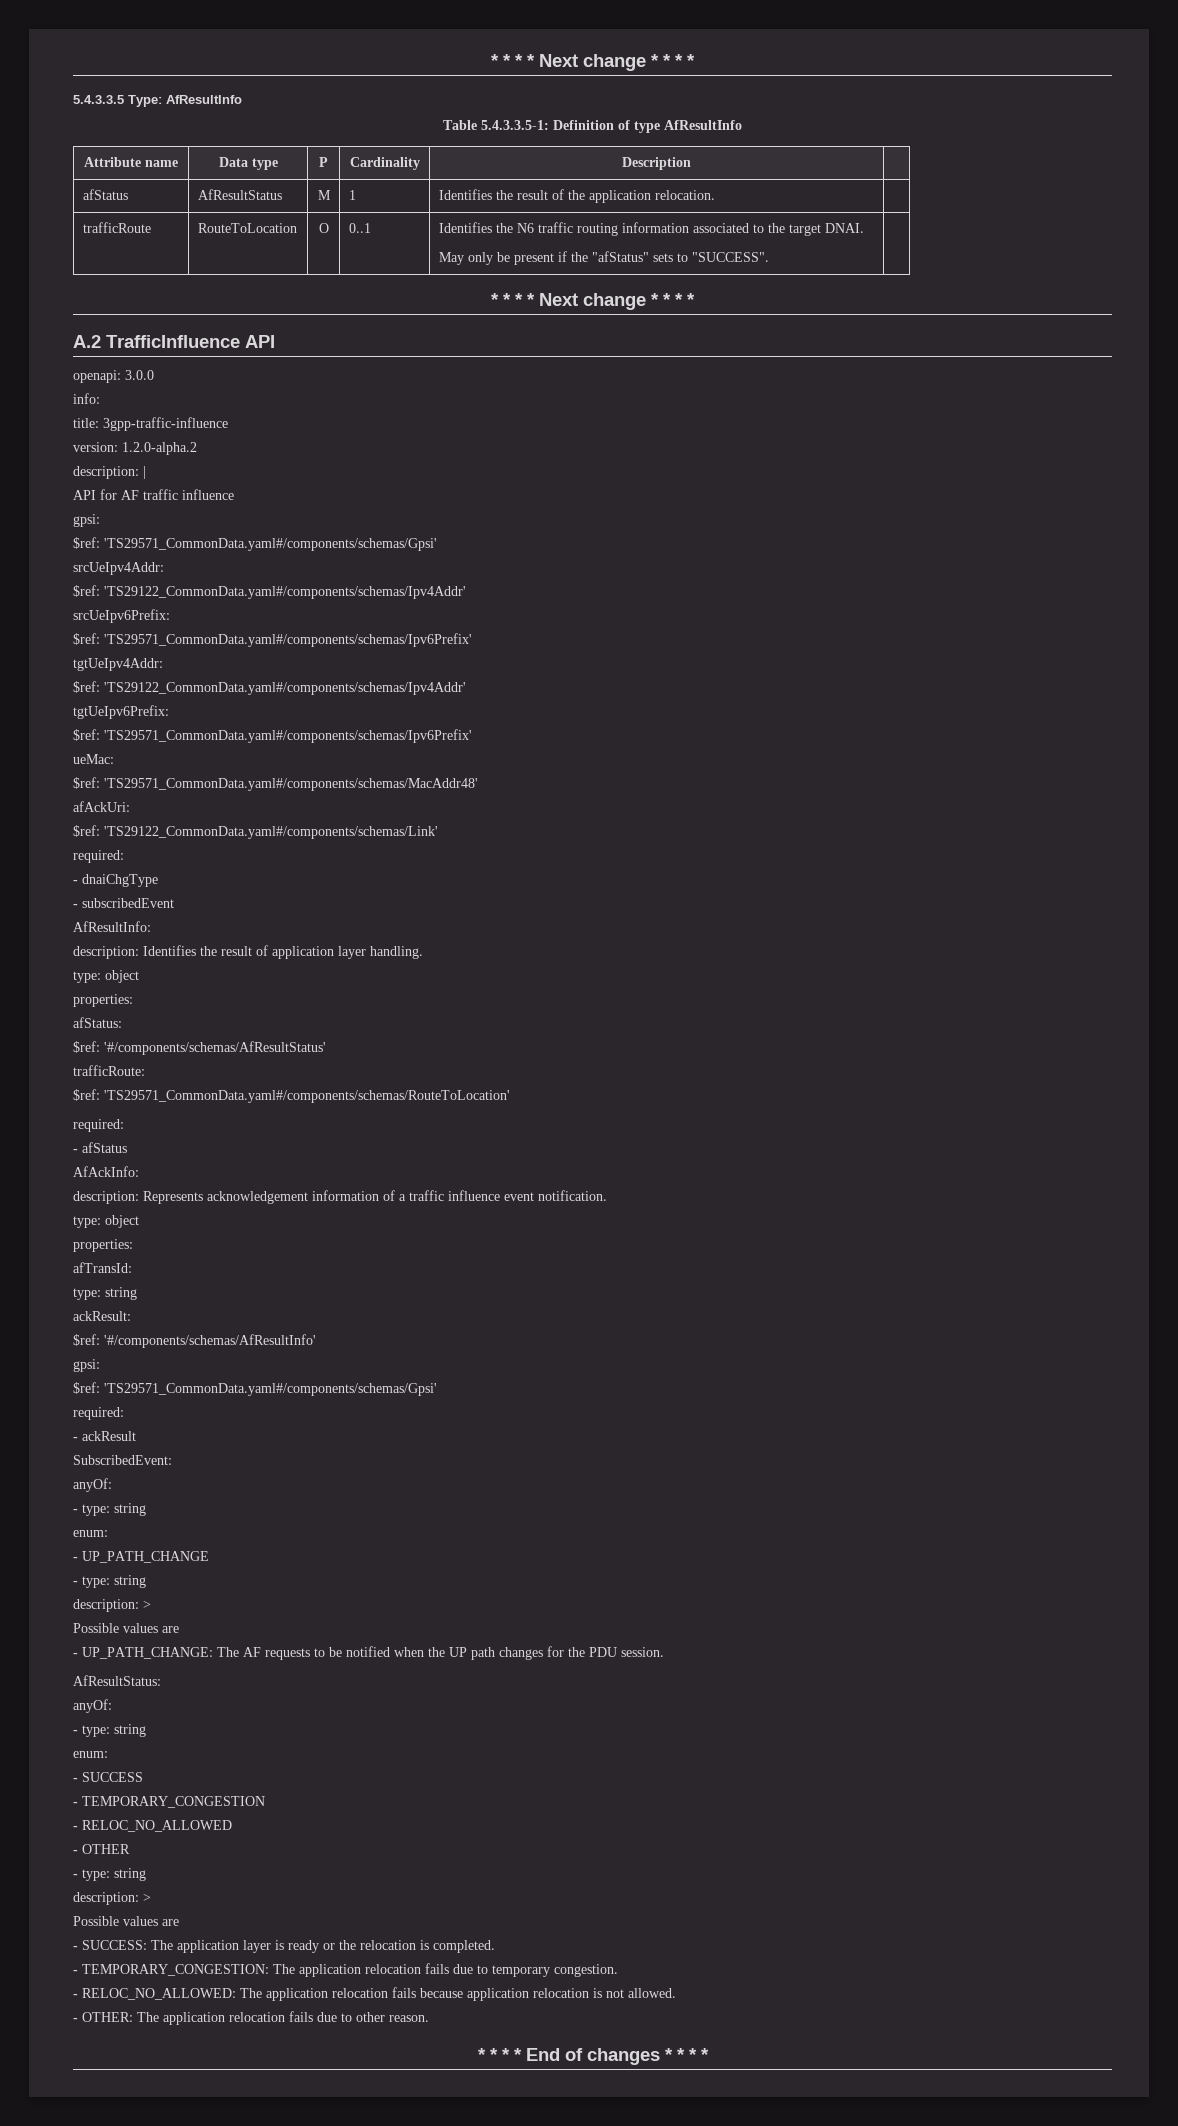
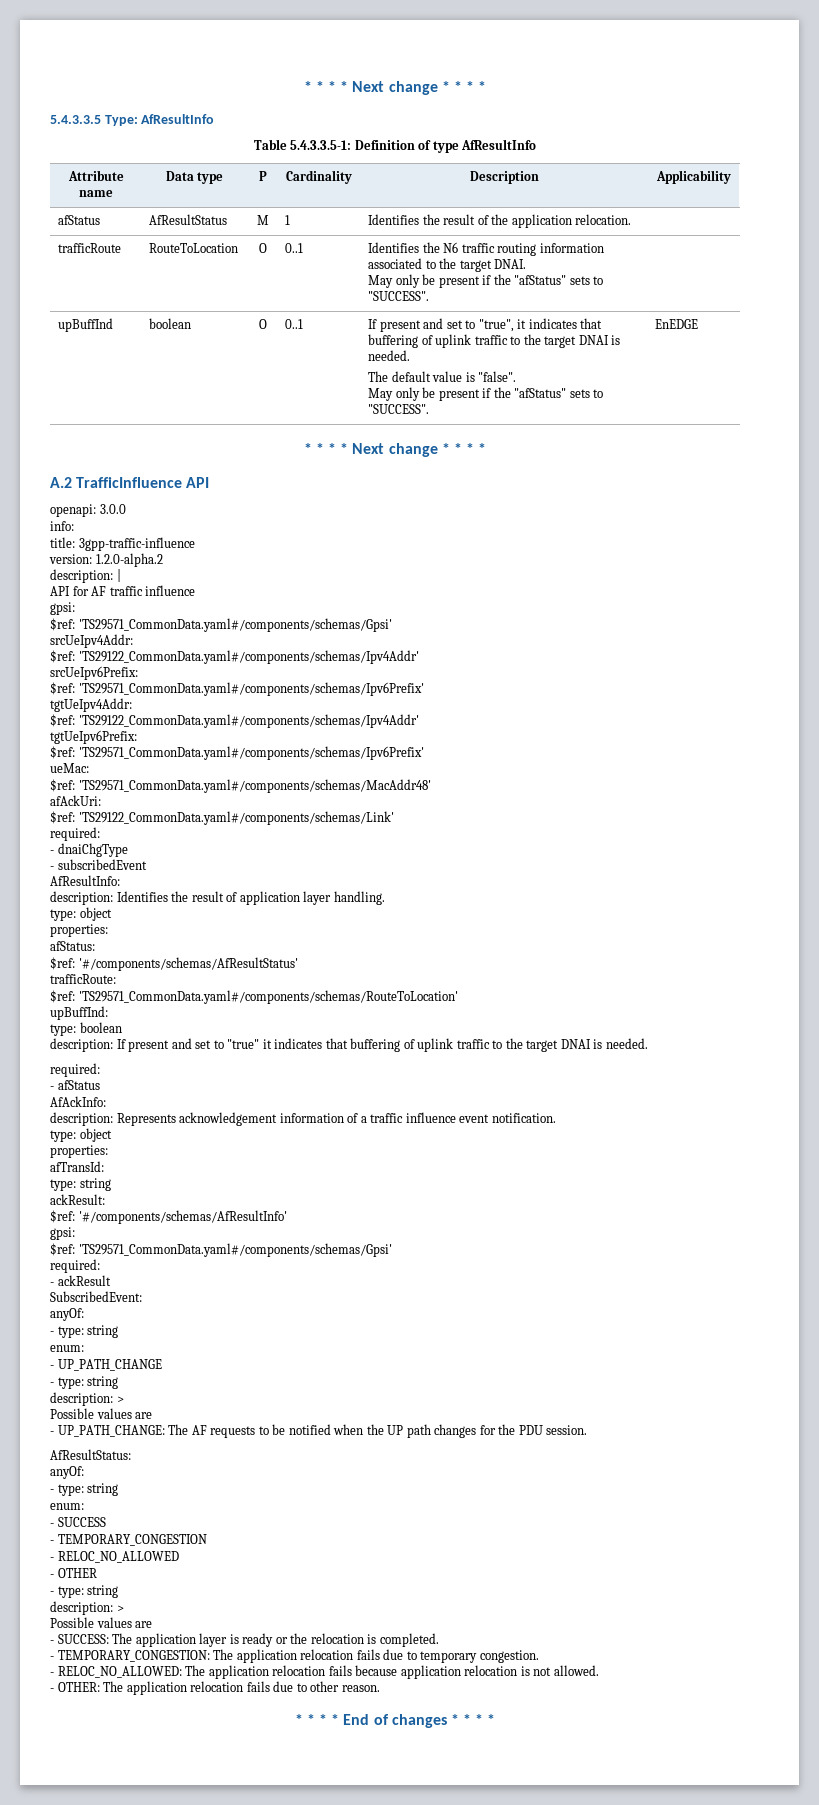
- Attribute name | Data type | P | Cardinality | Description |
+ Attribute name | Data type | P | Cardinality | Description | Applicability
+ upBuffInd | boolean | O | 0..1 | If present and set to "true", it indicates that buffering of uplink traffic to the target DNAI is needed.
+ The default value is "false".
+ May only be present if the "afStatus" sets to "SUCCESS". | EnEDGE
+ upBuffInd:
+ type: boolean
+ description: If present and set to "true" it indicates that buffering of uplink traffic to the target DNAI is needed.

